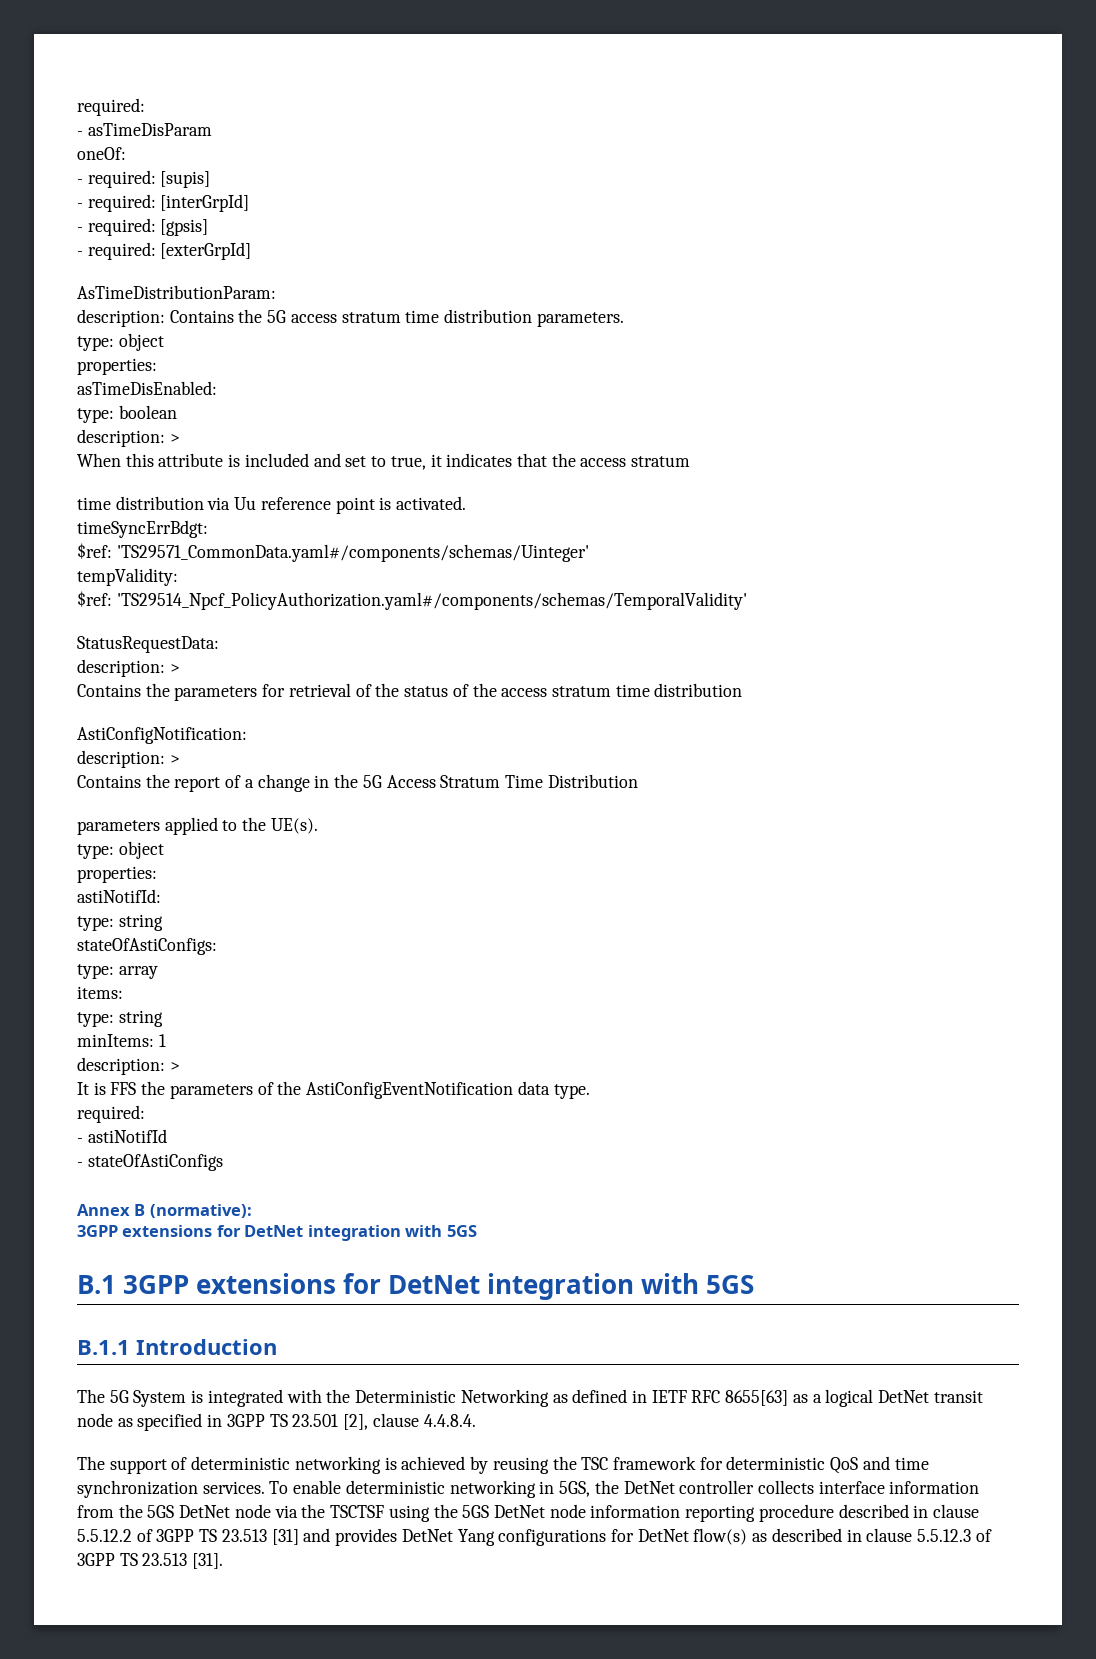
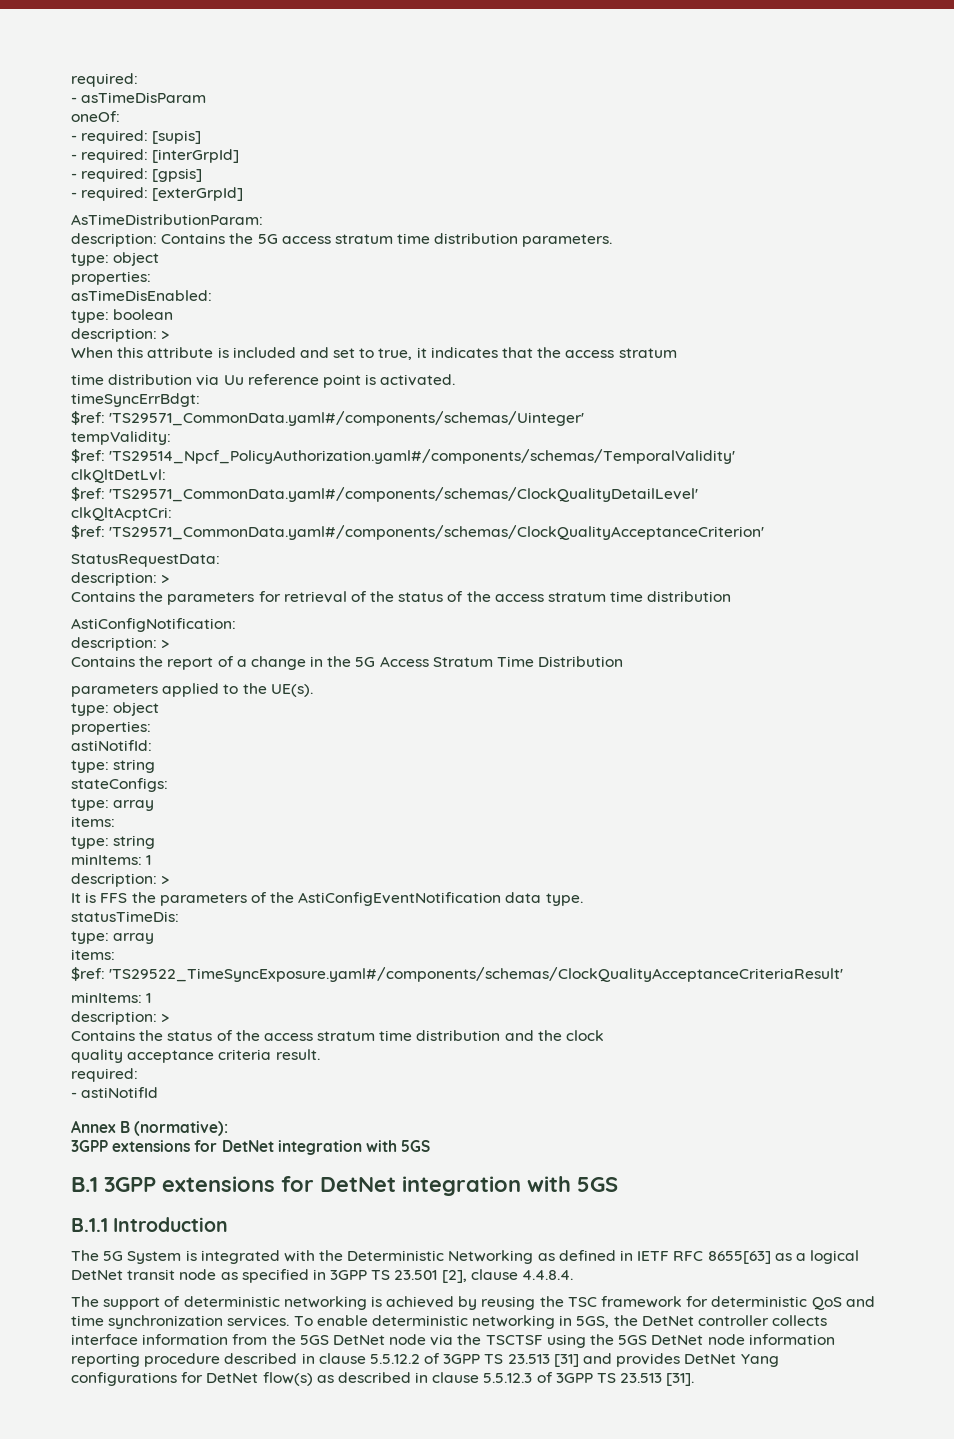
+ clkQltDetLvl:
+ $ref: 'TS29571_CommonData.yaml#/components/schemas/ClockQualityDetailLevel'
+ clkQltAcptCri:
+ $ref: 'TS29571_CommonData.yaml#/components/schemas/ClockQualityAcceptanceCriterion'
- stateOfAstiConfigs:
+ stateConfigs:
+ statusTimeDis:
+ type: array
+ items:
+ $ref: 'TS29522_TimeSyncExposure.yaml#/components/schemas/ClockQualityAcceptanceCriteriaResult'
+ minItems: 1
+ description: >
+ Contains the status of the access stratum time distribution and the clock
+ quality acceptance criteria result.
- - stateOfAstiConfigs

